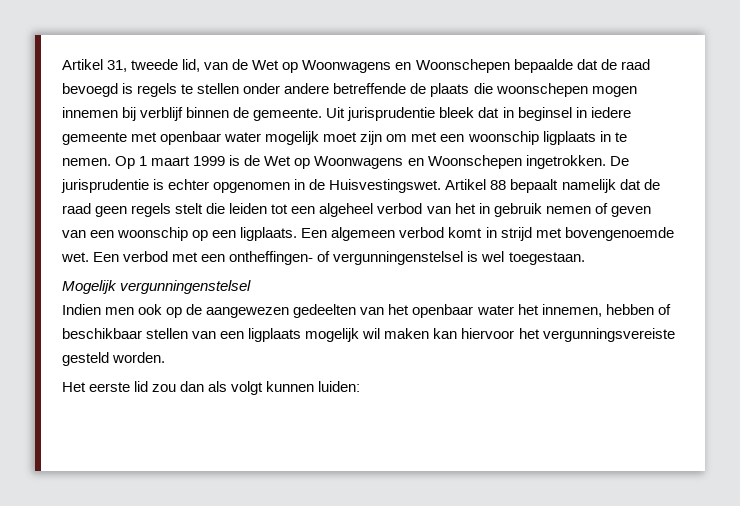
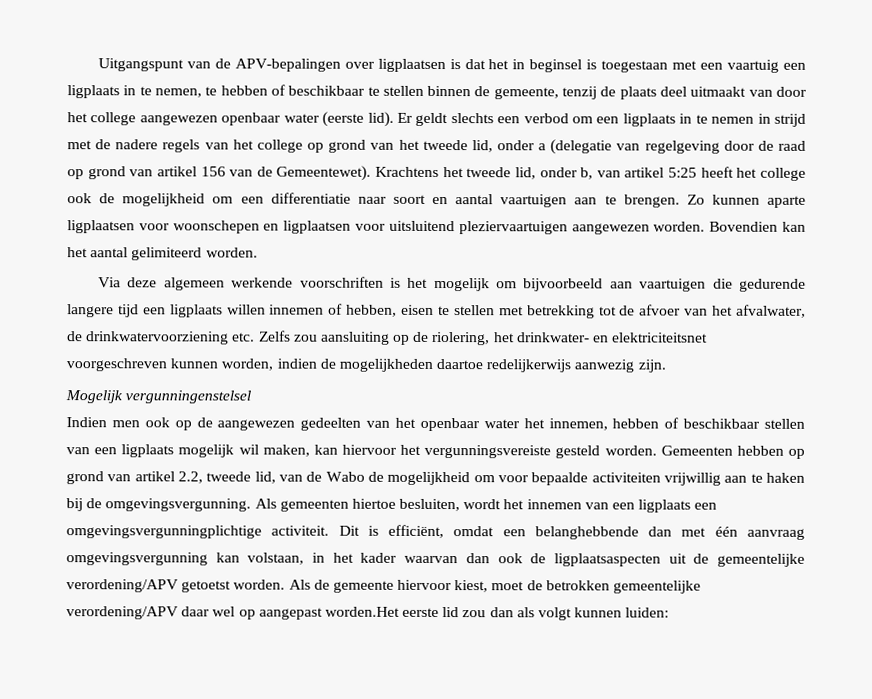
- Artikel 31, tweede lid, van de Wet op Woonwagens en Woonschepen bepaalde dat de raad bevoegd is regels te stellen onder andere betreffende de plaats die woonschepen mogen innemen bij verblijf binnen de gemeente. Uit jurisprudentie bleek dat in beginsel in iedere gemeente met openbaar water mogelijk moet zijn om met een woonschip ligplaats in te nemen. Op 1 maart 1999 is de Wet op Woonwagens en Woonschepen ingetrokken. De jurisprudentie is echter opgenomen in de Huisvestingswet. Artikel 88 bepaalt namelijk dat de raad geen regels stelt die leiden tot een algeheel verbod van het in gebruik nemen of geven van een woonschip op een ligplaats. Een algemeen verbod komt in strijd met bovengenoemde wet. Een verbod met een ontheffingen- of vergunningenstelsel is wel toegestaan.
+ Uitgangspunt van de APV-bepalingen over ligplaatsen is dat het in beginsel is toegestaan met een vaartuig een ligplaats in te nemen, te hebben of beschikbaar te stellen binnen de gemeente, tenzij de plaats deel uitmaakt van door het college aangewezen openbaar water (eerste lid). Er geldt slechts een verbod om een ligplaats in te nemen in strijd met de nadere regels van het college op grond van het tweede lid, onder a (delegatie van regelgeving door de raad op grond van artikel 156 van de Gemeentewet). Krachtens het tweede lid, onder b, van artikel 5:25 heeft het college ook de mogelijkheid om een differentiatie naar soort en aantal vaartuigen aan te brengen. Zo kunnen aparte ligplaatsen voor woonschepen en ligplaatsen voor uitsluitend pleziervaartuigen aangewezen worden. Bovendien kan het aantal gelimiteerd worden.
+ Via deze algemeen werkende voorschriften is het mogelijk om bijvoorbeeld aan vaartuigen die gedurende langere tijd een ligplaats willen innemen of hebben, eisen te stellen met betrekking tot de afvoer van het afvalwater, de drinkwatervoorziening etc. Zelfs zou aansluiting op de riolering, het drinkwater- en elektriciteitsnet voorgeschreven kunnen worden, indien de mogelijkheden daartoe redelijkerwijs aanwezig zijn.
- Indien men ook op de aangewezen gedeelten van het openbaar water het innemen, hebben of beschikbaar stellen van een ligplaats mogelijk wil maken kan hiervoor het vergunningsvereiste gesteld worden.
- Het eerste lid zou dan als volgt kunnen luiden:
+ Indien men ook op de aangewezen gedeelten van het openbaar water het innemen, hebben of beschikbaar stellen van een ligplaats mogelijk wil maken, kan hiervoor het vergunningsvereiste gesteld worden. Gemeenten hebben op grond van artikel 2.2, tweede lid, van de Wabo de mogelijkheid om voor bepaalde activiteiten vrijwillig aan te haken bij de omgevingsvergunning. Als gemeenten hiertoe besluiten, wordt het innemen van een ligplaats een omgevingsvergunningplichtige activiteit. Dit is efficiënt, omdat een belanghebbende dan met één aanvraag omgevingsvergunning kan volstaan, in het kader waarvan dan ook de ligplaatsaspecten uit de gemeentelijke verordening/APV getoetst worden. Als de gemeente hiervoor kiest, moet de betrokken gemeentelijke verordening/APV daar wel op aangepast worden.Het eerste lid zou dan als volgt kunnen luiden:

